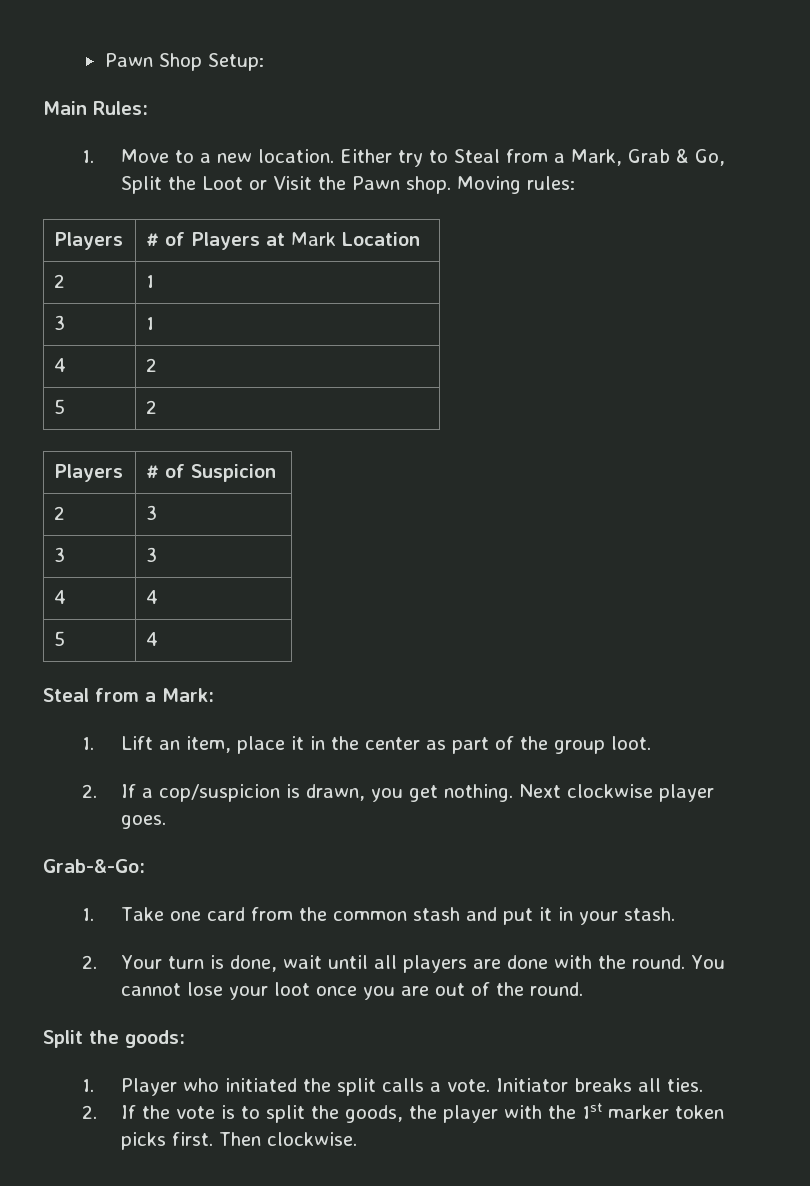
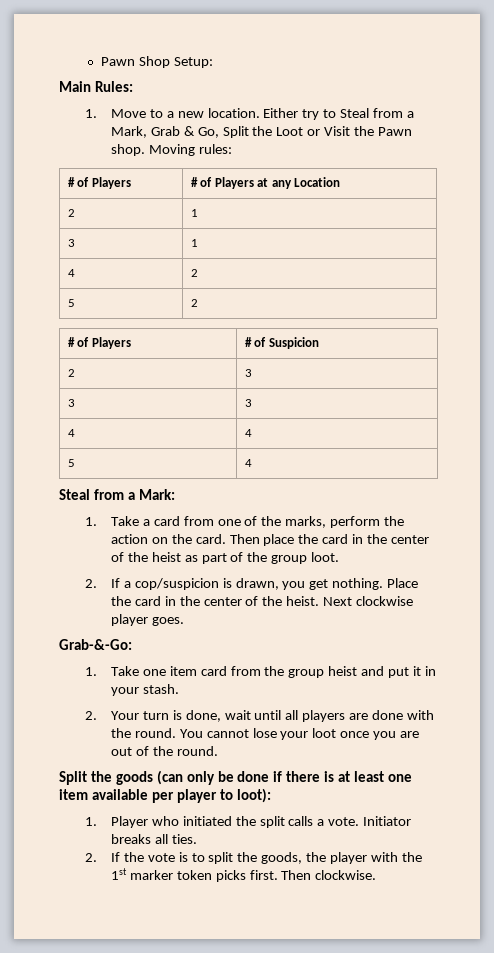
- Players | # of Players at Mark Location
+ # of Players | # of Players at any Location
- Players | # of Suspicion
+ # of Players | # of Suspicion
- 1. Lift an item, place it in the center as part of the group loot.
+ 1. Take a card from one of the marks, perform the action on the card. Then place the card in the center of the heist as part of the group loot.
+ Place the card in the center of the heist.
- 1. Take one card from the common stash and put it in your stash.
+ 1. Take one item card from the group heist and put it in your stash.
- Split the goods:
+ Split the goods (can only be done if there is at least one item available per player to loot):

